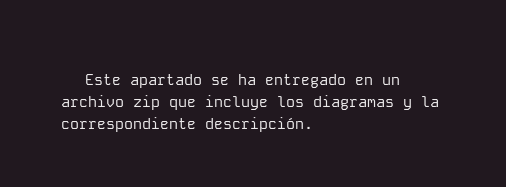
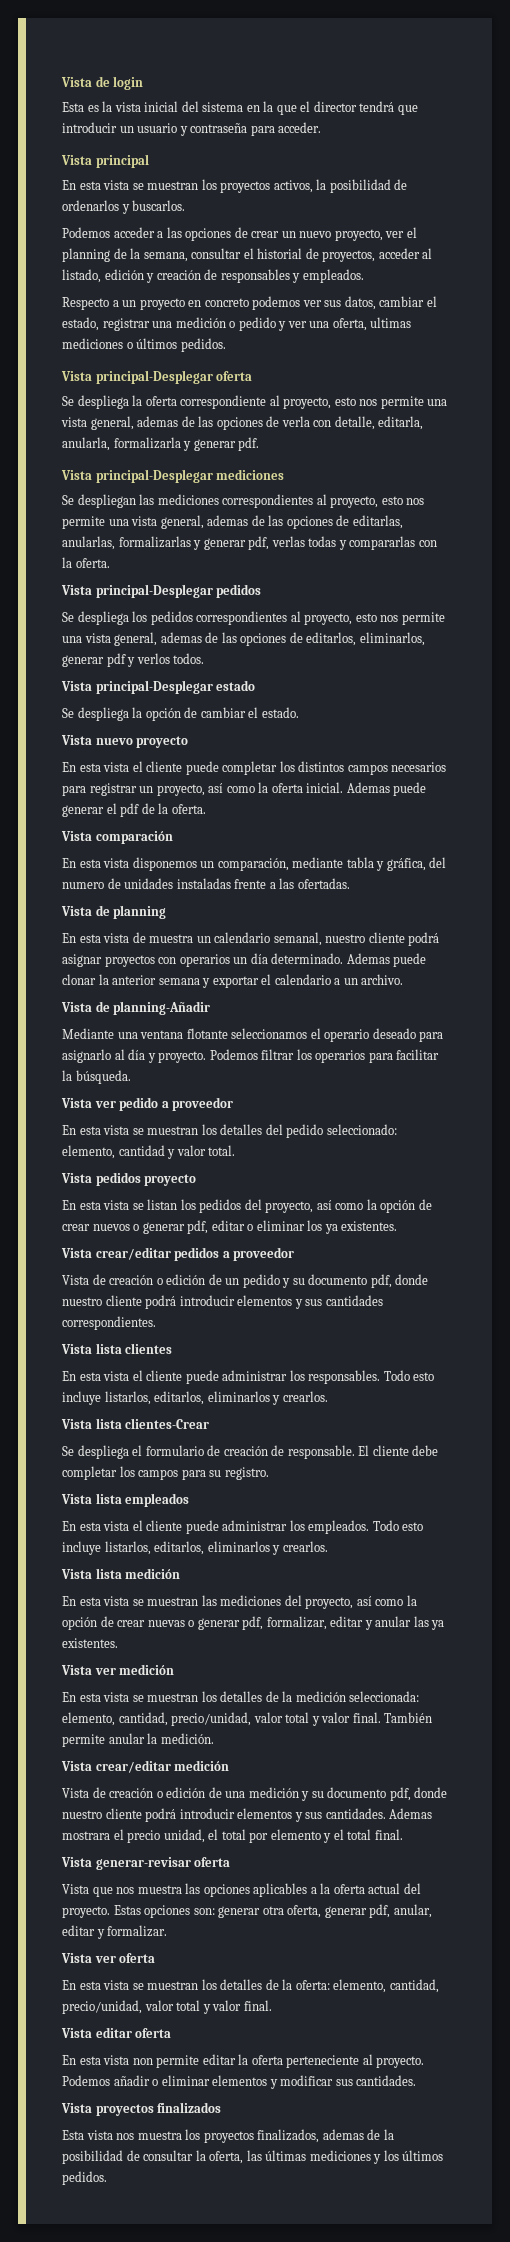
- Este apartado se ha entregado en un archivo zip que incluye los diagramas y la correspondiente descripción.
+ Vista de login
+ Esta es la vista inicial del sistema en la que el director tendrá que introducir un usuario y contraseña para acceder.
+ Vista principal
+ En esta vista se muestran los proyectos activos, la posibilidad de ordenarlos y buscarlos.
+ Podemos acceder a las opciones de crear un nuevo proyecto, ver el planning de la semana, consultar el historial de proyectos, acceder al listado, edición y creación de responsables y empleados.
+ Respecto a un proyecto en concreto podemos ver sus datos, cambiar el estado, registrar una medición o pedido y ver una oferta, ultimas mediciones o últimos pedidos.
+ Vista principal-Desplegar oferta
+ Se despliega la oferta correspondiente al proyecto, esto nos permite una vista general, ademas de las opciones de verla con detalle, editarla, anularla, formalizarla y generar pdf.
+ Vista principal-Desplegar mediciones
+ Se despliegan las mediciones correspondientes al proyecto, esto nos permite una vista general, ademas de las opciones de editarlas, anularlas, formalizarlas y generar pdf, verlas todas y compararlas con la oferta.
+ Vista principal-Desplegar pedidos
+ Se despliega los pedidos correspondientes al proyecto, esto nos permite una vista general, ademas de las opciones de editarlos, eliminarlos, generar pdf y verlos todos.
+ Vista principal-Desplegar estado
+ Se despliega la opción de cambiar el estado.
+ Vista nuevo proyecto
+ En esta vista el cliente puede completar los distintos campos necesarios para registrar un proyecto, así como la oferta inicial. Ademas puede generar el pdf de la oferta.
+ Vista comparación
+ En esta vista disponemos un comparación, mediante tabla y gráfica, del numero de unidades instaladas frente a las ofertadas.
+ Vista de planning
+ En esta vista de muestra un calendario semanal, nuestro cliente podrá asignar proyectos con operarios un día determinado. Ademas puede clonar la anterior semana y exportar el calendario a un archivo.
+ Vista de planning-Añadir
+ Mediante una ventana flotante seleccionamos el operario deseado para asignarlo al día y proyecto. Podemos filtrar los operarios para facilitar la búsqueda.
+ Vista ver pedido a proveedor
+ En esta vista se muestran los detalles del pedido seleccionado: elemento, cantidad y valor total.
+ Vista pedidos proyecto
+ En esta vista se listan los pedidos del proyecto, así como la opción de crear nuevos o generar pdf, editar o eliminar los ya existentes.
+ Vista crear/editar pedidos a proveedor
+ Vista de creación o edición de un pedido y su documento pdf, donde nuestro cliente podrá introducir elementos y sus cantidades correspondientes.
+ Vista lista clientes
+ En esta vista el cliente puede administrar los responsables. Todo esto incluye listarlos, editarlos, eliminarlos y crearlos.
+ Vista lista clientes-Crear
+ Se despliega el formulario de creación de responsable. El cliente debe completar los campos para su registro.
+ Vista lista empleados
+ En esta vista el cliente puede administrar los empleados. Todo esto incluye listarlos, editarlos, eliminarlos y crearlos.
+ Vista lista medición
+ En esta vista se muestran las mediciones del proyecto, así como la opción de crear nuevas o generar pdf, formalizar, editar y anular las ya existentes.
+ Vista ver medición
+ En esta vista se muestran los detalles de la medición seleccionada: elemento, cantidad, precio/unidad, valor total y valor final. También permite anular la medición.
+ Vista crear/editar medición
+ Vista de creación o edición de una medición y su documento pdf, donde nuestro cliente podrá introducir elementos y sus cantidades. Ademas mostrara el precio unidad, el total por elemento y el total final.
+ Vista generar-revisar oferta
+ Vista que nos muestra las opciones aplicables a la oferta actual del proyecto. Estas opciones son: generar otra oferta, generar pdf, anular, editar y formalizar.
+ Vista ver oferta
+ En esta vista se muestran los detalles de la oferta: elemento, cantidad, precio/unidad, valor total y valor final.
+ Vista editar oferta
+ En esta vista non permite editar la oferta perteneciente al proyecto. Podemos añadir o eliminar elementos y modificar sus cantidades.
+ Vista proyectos finalizados
+ Esta vista nos muestra los proyectos finalizados, ademas de la posibilidad de consultar la oferta, las últimas mediciones y los últimos pedidos.

